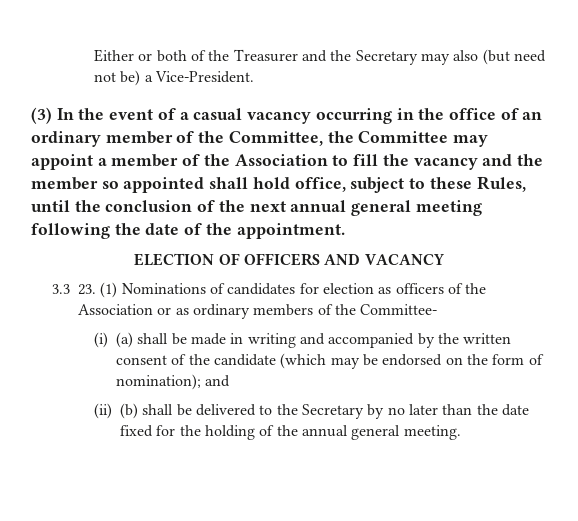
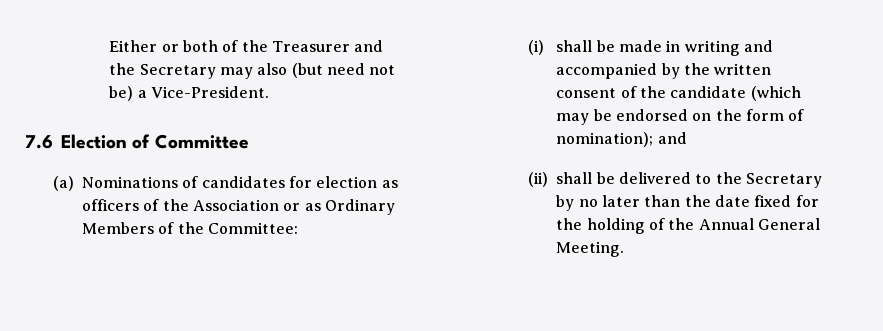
- (3) In the event of a casual vacancy occurring in the office of an ordinary member of the Committee, the Committee may appoint a member of the Association to fill the vacancy and the member so appointed shall hold office, subject to these Rules, until the conclusion of the next annual general meeting following the date of the appointment.
- ELECTION OF OFFICERS AND VACANCY
- 3.3 23. (1) Nominations of candidates for election as officers of the Association or as ordinary members of the Committee-
+ 7.6 Election of Committee
+ (a) Nominations of candidates for election as officers of the Association or as Ordinary Members of the Committee:
- (i) (a) shall be made in writing and accompanied by the written consent of the candidate (which may be endorsed on the form of nomination); and
+ (i) shall be made in writing and accompanied by the written consent of the candidate (which may be endorsed on the form of nomination); and
- (ii) (b) shall be delivered to the Secretary by no later than the date fixed for the holding of the annual general meeting.
+ (ii) shall be delivered to the Secretary by no later than the date fixed for the holding of the Annual General Meeting.

